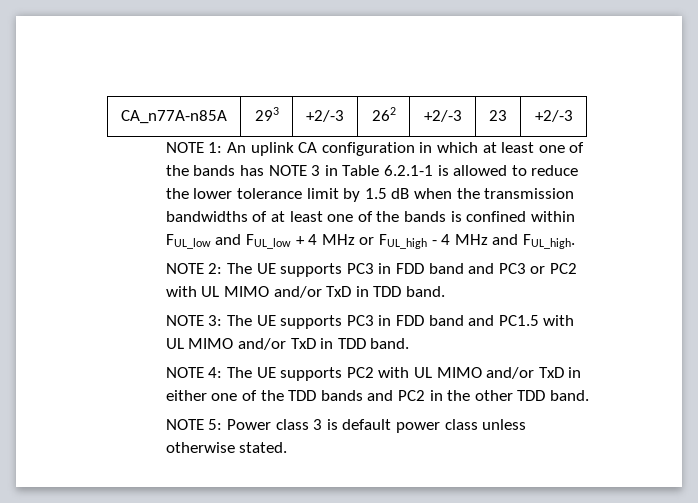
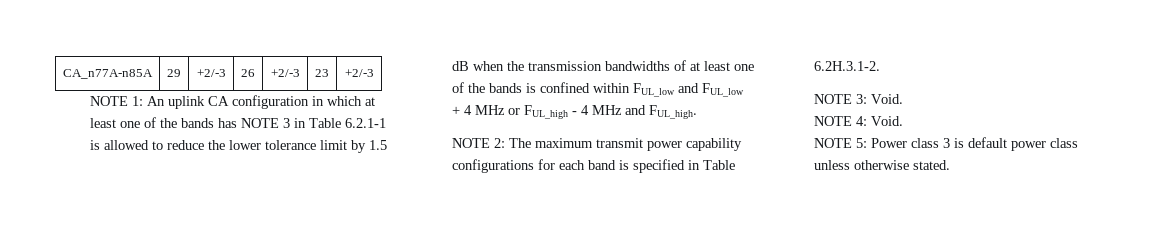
- CA_n77A-n85A | 293 | +2/-3 | 262 | +2/-3 | 23 | +2/-3
+ CA_n77A-n85A | 29 | +2/-3 | 26 | +2/-3 | 23 | +2/-3
- NOTE 2: The UE supports PC3 in FDD band and PC3 or PC2 with UL MIMO and/or TxD in TDD band.
- NOTE 3: The UE supports PC3 in FDD band and PC1.5 with UL MIMO and/or TxD in TDD band.
- NOTE 4: The UE supports PC2 with UL MIMO and/or TxD in either one of the TDD bands and PC2 in the other TDD band.
+ NOTE 2: The maximum transmit power capability configurations for each band is specified in Table 6.2H.3.1-2.
+ NOTE 3: Void.
+ NOTE 4: Void.

